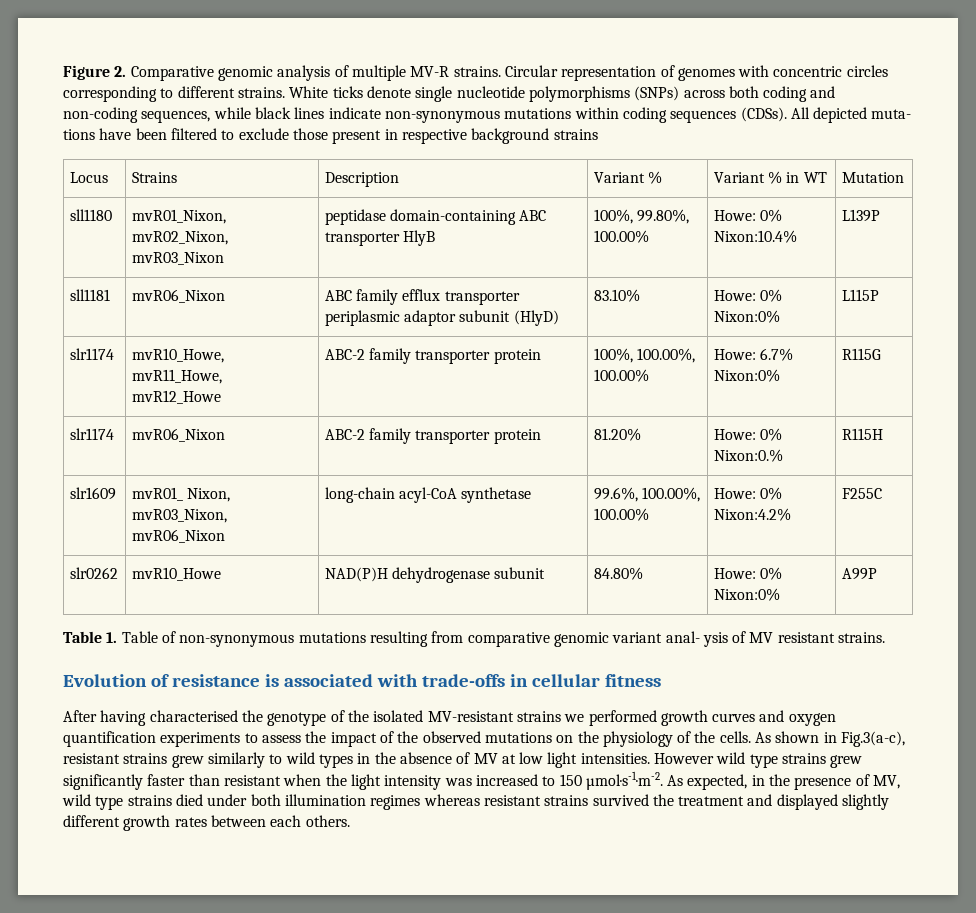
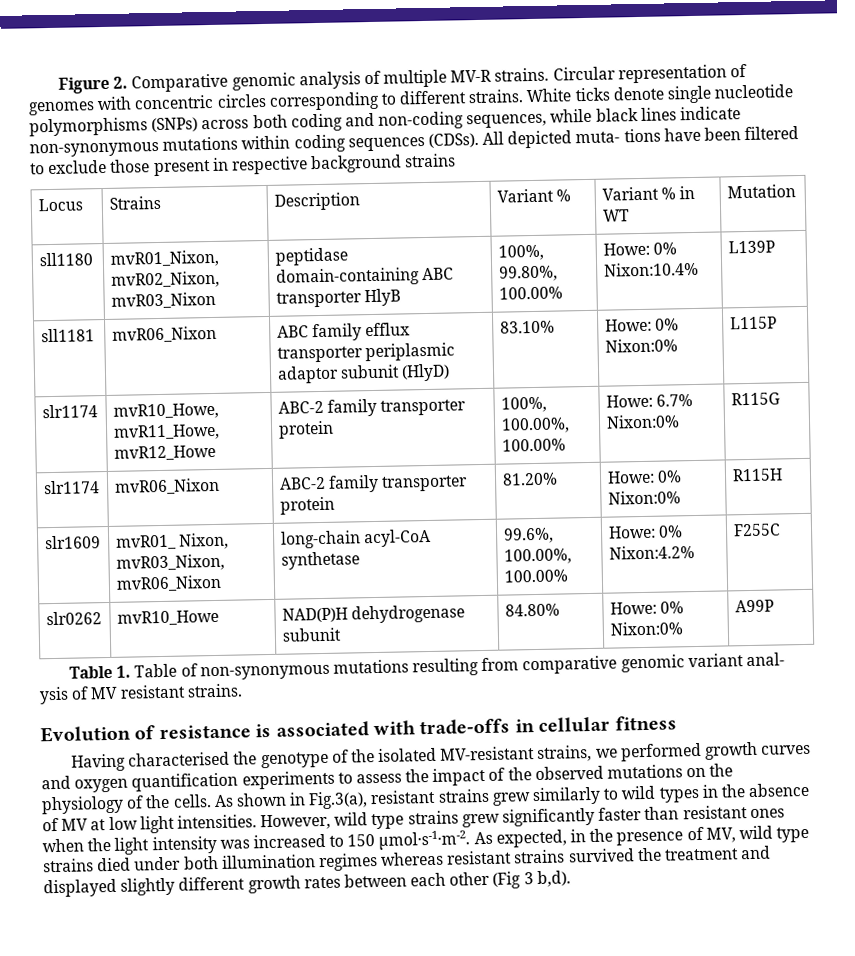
- slr1174 | mvR06_Nixon | ABC-2 family transporter protein | 81.20% | Howe: 0% Nixon:0.% | R115H
+ slr1174 | mvR06_Nixon | ABC-2 family transporter protein | 81.20% | Howe: 0% Nixon:0% | R115H
- After having characterised the genotype of the isolated MV-resistant strains we performed growth curves and oxygen quantification experiments to assess the impact of the observed mutations on the physiology of the cells.
+ Having characterised the genotype of the isolated MV-resistant strains, we performed growth curves and oxygen quantification experiments to assess the impact of the observed mutations on the physiology of the cells.
- As shown in Fig.3(a-c), resistant strains grew similarly to wild types in the absence of MV at low light intensities.
+ As shown in Fig.3(a), resistant strains grew similarly to wild types in the absence of MV at low light intensities.
- However wild type strains grew significantly faster than resistant when the light intensity was increased to 150 µmol·s-1·m-2.
+ However, wild type strains grew significantly faster than resistant ones when the light intensity was increased to 150 µmol·s-1·m-2.
- As expected, in the presence of MV, wild type strains died under both illumination regimes whereas resistant strains survived the treatment and displayed slightly different growth rates between each others.
+ As expected, in the presence of MV, wild type strains died under both illumination regimes whereas resistant strains survived the treatment and displayed slightly different growth rates between each other (Fig 3 b,d).

